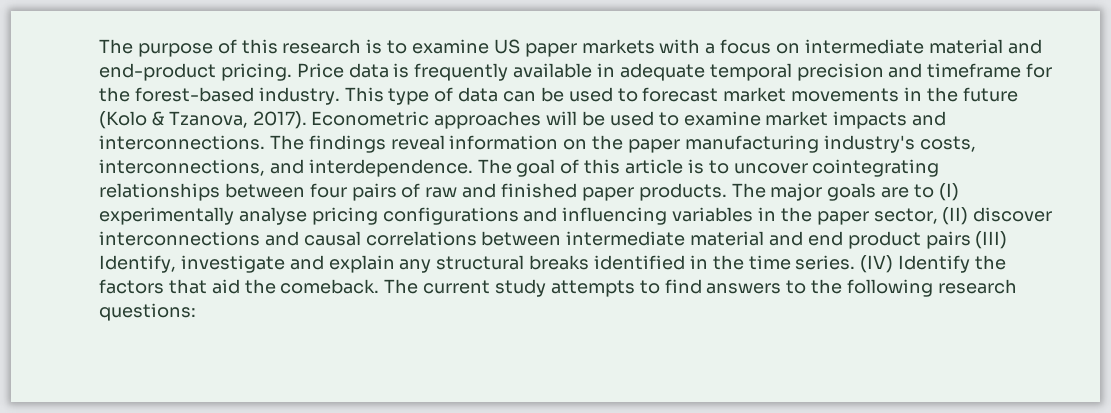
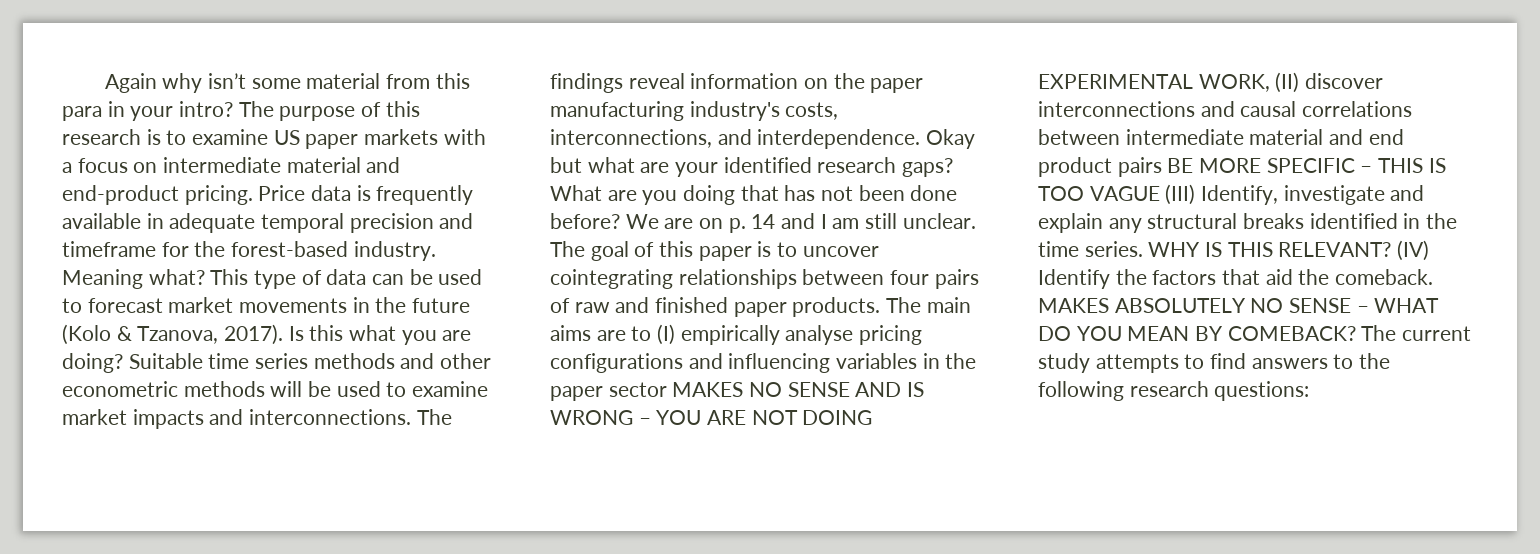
+ Again why isn’t some material from this para in your intro?
+ Meaning what?
- Econometric approaches will be used to examine market impacts and interconnections.
+ Is this what you are doing? Suitable time series methods and other econometric methods will be used to examine market impacts and interconnections.
+ Okay but what are your identified research gaps? What are you doing that has not been done before? We are on p. 14 and I am still unclear.
- The goal of this article is to uncover cointegrating relationships between four pairs of raw and finished paper products.
+ The goal of this paper is to uncover cointegrating relationships between four pairs of raw and finished paper products.
- The major goals are to (I) experimentally analyse pricing configurations and influencing variables in the paper sector, (II) discover interconnections and causal correlations between intermediate material and end product pairs (III) Identify, investigate and explain any structural breaks identified in the time series.
+ The main aims are to (I) empirically analyse pricing configurations and influencing variables in the paper sector MAKES NO SENSE AND IS WRONG – YOU ARE NOT DOING EXPERIMENTAL WORK, (II) discover interconnections and causal correlations between intermediate material and end product pairs BE MORE SPECIFIC – THIS IS TOO VAGUE (III) Identify, investigate and explain any structural breaks identified in the time series.
+ WHY IS THIS RELEVANT?
+ MAKES ABSOLUTELY NO SENSE – WHAT DO YOU MEAN BY COMEBACK?

